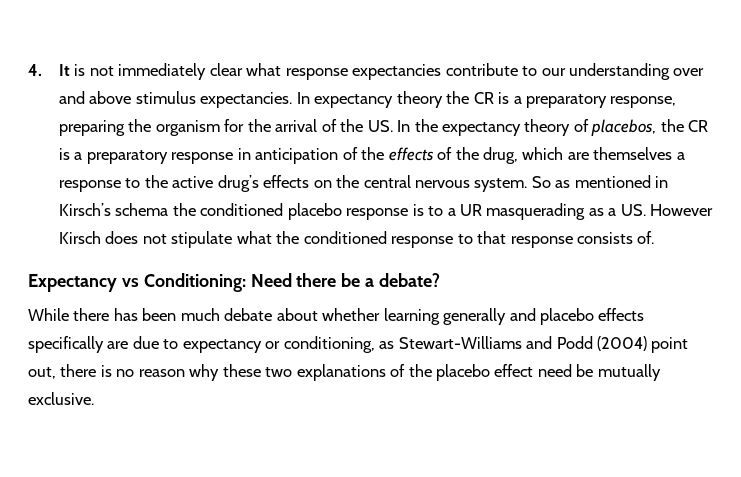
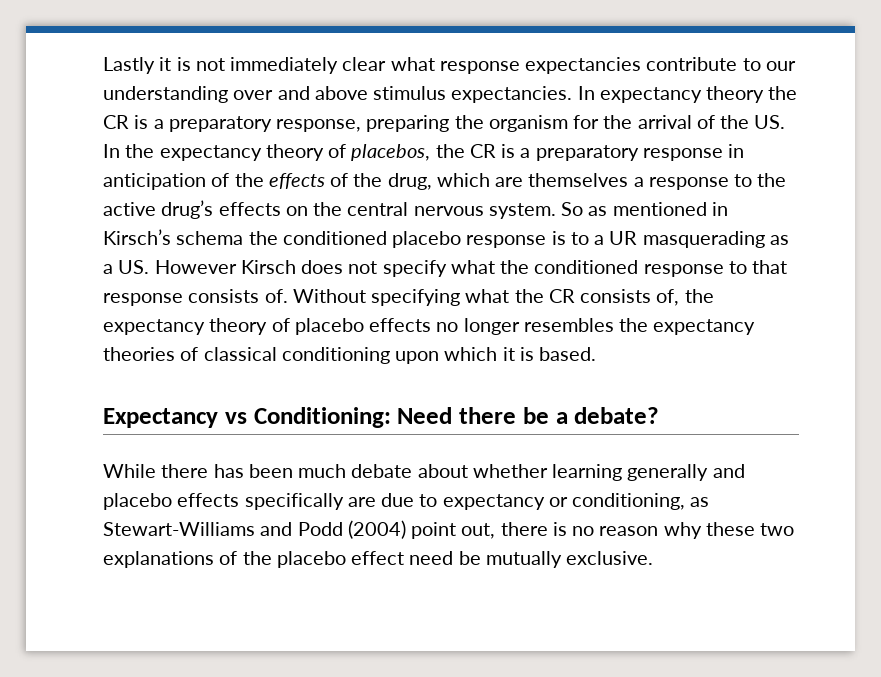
- 4. It is not immediately clear what response expectancies contribute to our understanding over and above stimulus expectancies.
+ Lastly it is not immediately clear what response expectancies contribute to our understanding over and above stimulus expectancies.
- So as mentioned in Kirsch’s schema the conditioned placebo response is to a UR masquerading as a US. However Kirsch does not stipulate what the conditioned response to that response consists of.
+ So as mentioned in Kirsch’s schema the conditioned placebo response is to a UR masquerading as a US. However Kirsch does not specify what the conditioned response to that response consists of. Without specifying what the CR consists of, the expectancy theory of placebo effects no longer resembles the expectancy theories of classical conditioning upon which it is based.

